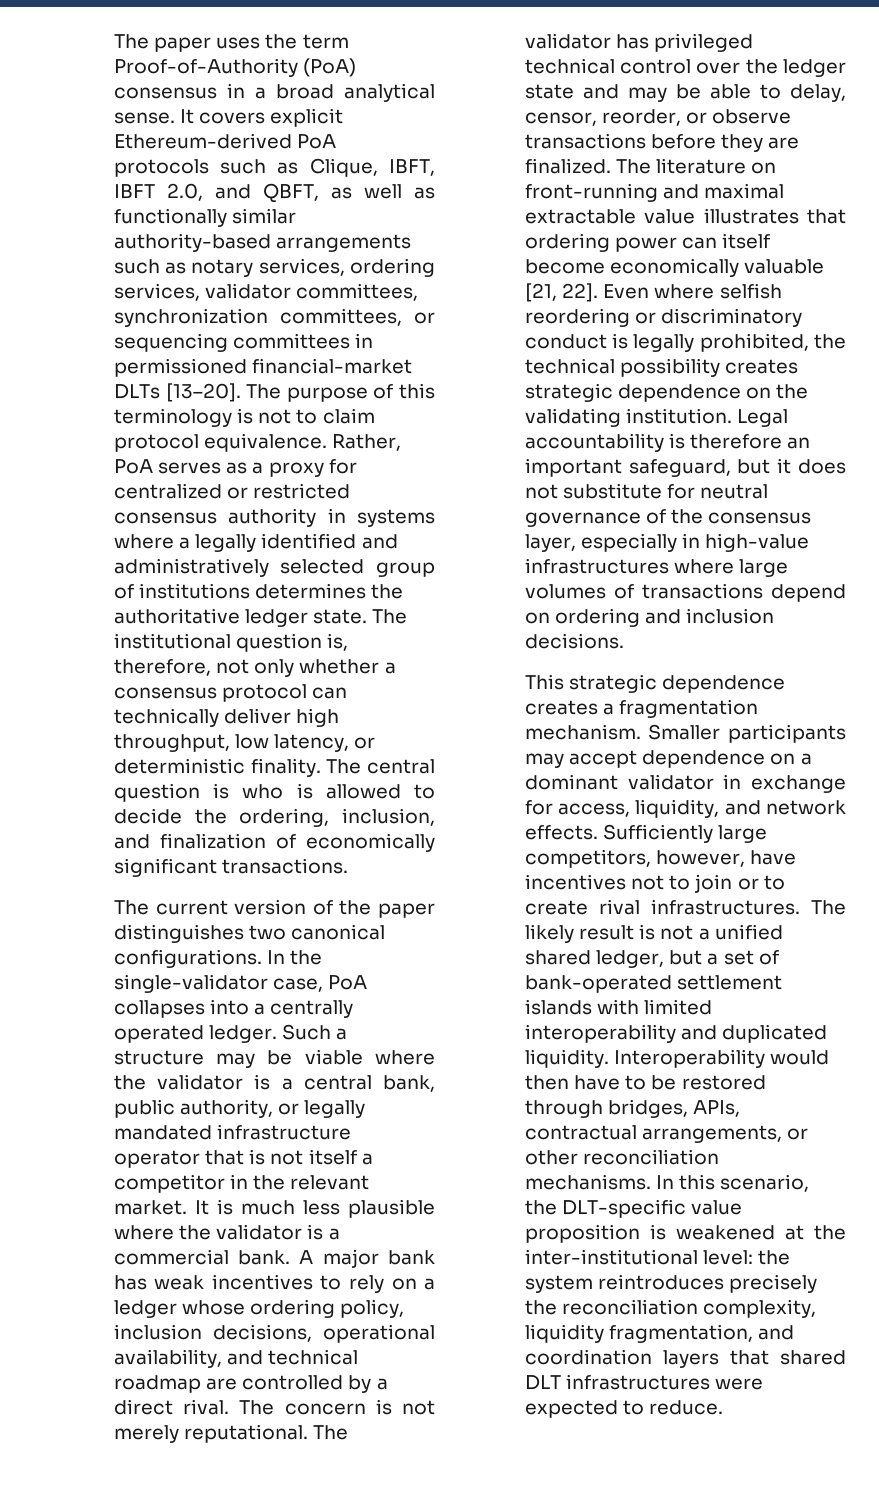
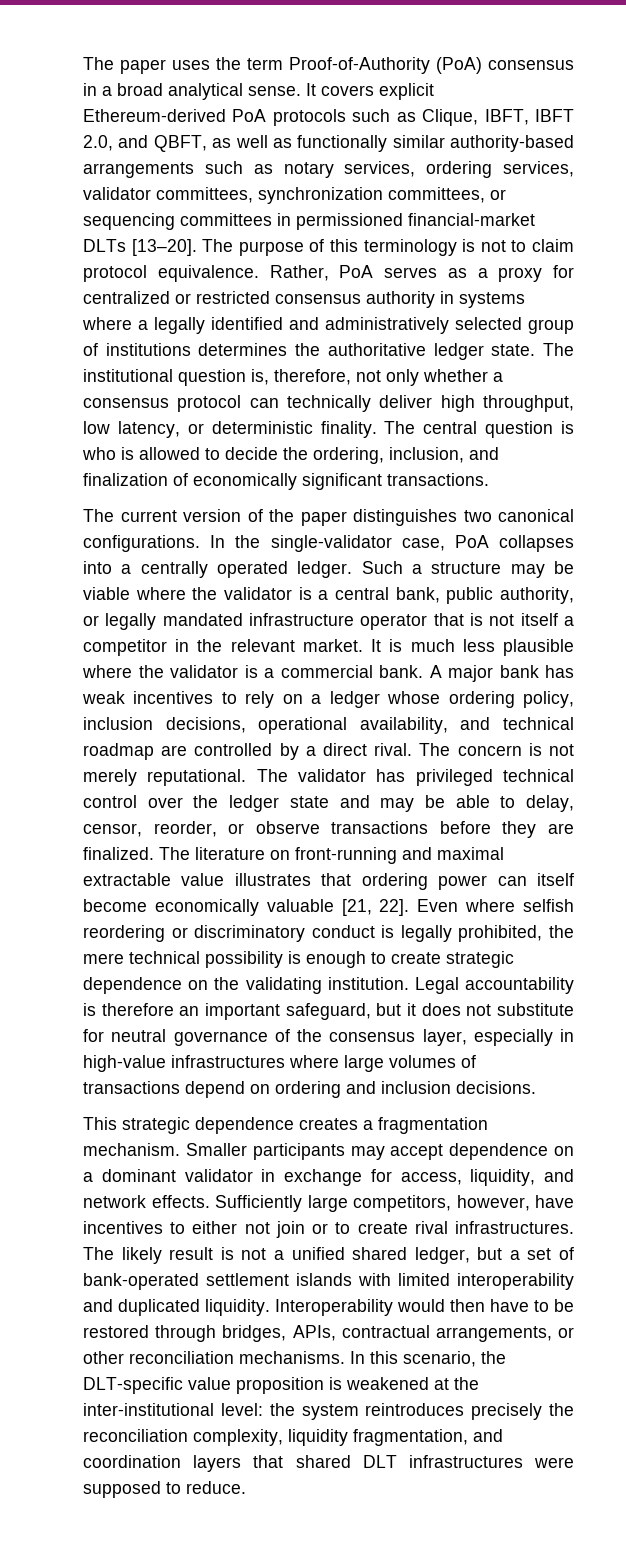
- Even where selfish reordering or discriminatory conduct is legally prohibited, the technical possibility creates strategic dependence on the validating institution.
+ Even where selfish reordering or discriminatory conduct is legally prohibited, the mere technical possibility is enough to create strategic dependence on the validating institution.
- Sufficiently large competitors, however, have incentives not to join or to create rival infrastructures.
+ Sufficiently large competitors, however, have incentives to either not join or to create rival infrastructures.
- In this scenario, the DLT-specific value proposition is weakened at the inter-institutional level: the system reintroduces precisely the reconciliation complexity, liquidity fragmentation, and coordination layers that shared DLT infrastructures were expected to reduce.
+ In this scenario, the DLT-specific value proposition is weakened at the inter-institutional level: the system reintroduces precisely the reconciliation complexity, liquidity fragmentation, and coordination layers that shared DLT infrastructures were supposed to reduce.

